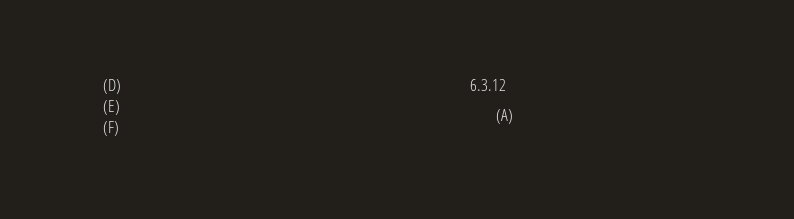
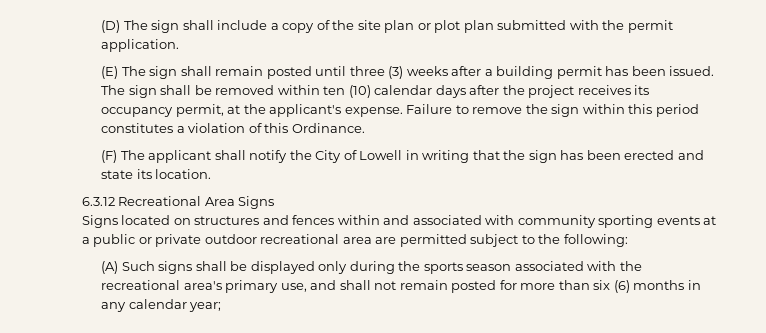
- (D)
- (E)
- (F)
- 6.3.12
- (A)
+ (D) The sign shall include a copy of the site plan or plot plan submitted with the permit application.
+ (E) The sign shall remain posted until three (3) weeks after a building permit has been issued. The sign shall be removed within ten (10) calendar days after the project receives its occupancy permit, at the applicant's expense. Failure to remove the sign within this period constitutes a violation of this Ordinance.
+ (F) The applicant shall notify the City of Lowell in writing that the sign has been erected and state its location.
+ 6.3.12 Recreational Area Signs
+ Signs located on structures and fences within and associated with community sporting events at a public or private outdoor recreational area are permitted subject to the following:
+ (A) Such signs shall be displayed only during the sports season associated with the recreational area's primary use, and shall not remain posted for more than six (6) months in any calendar year;

